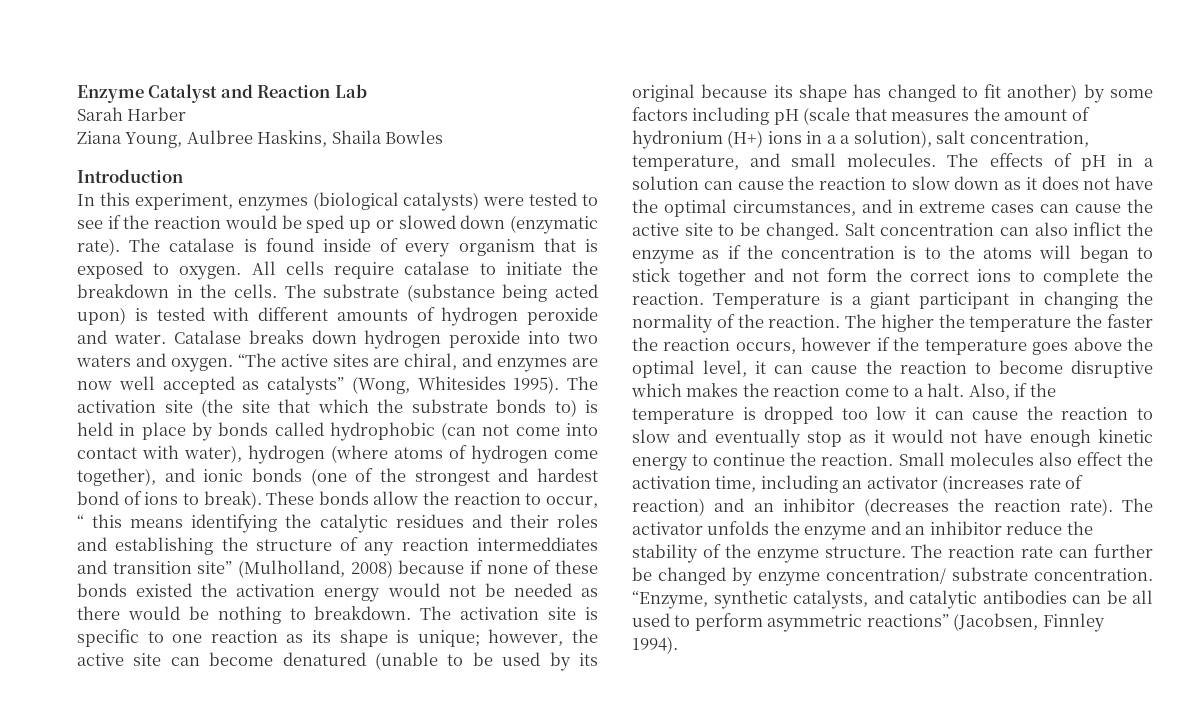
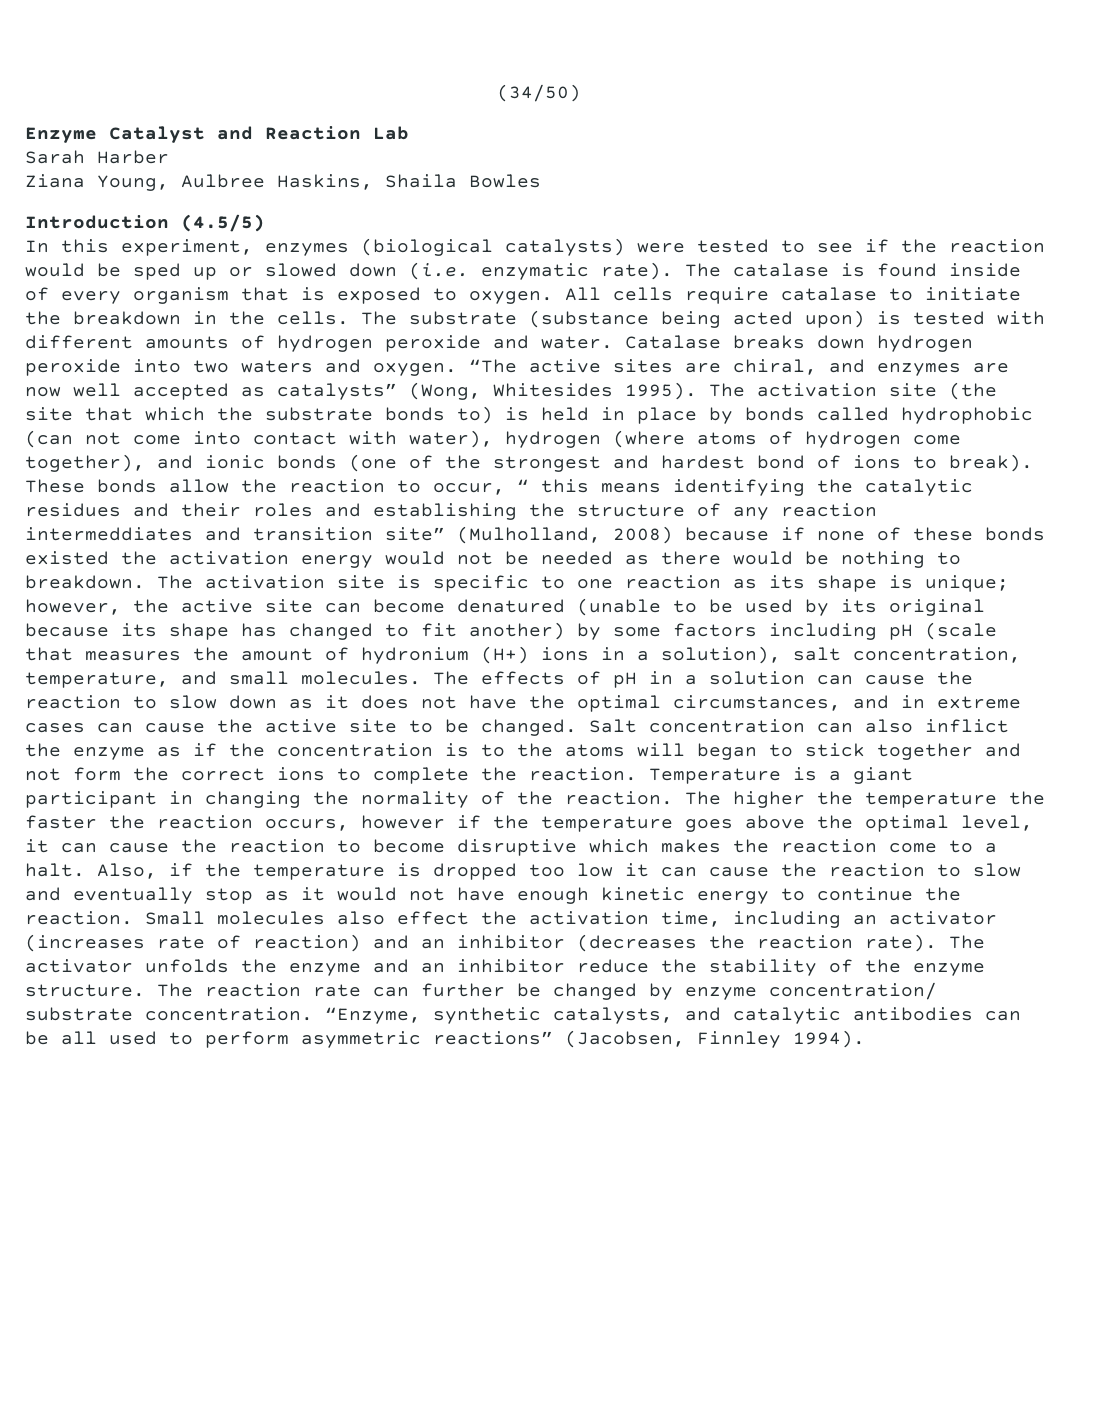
+ (34/50)
- Introduction
+ Introduction (4.5/5)
- In this experiment, enzymes (biological catalysts) were tested to see if the reaction would be sped up or slowed down (enzymatic rate).
+ In this experiment, enzymes (biological catalysts) were tested to see if the reaction would be sped up or slowed down (i.e. enzymatic rate).
- The activation site is specific to one reaction as its shape is unique; however, the active site can become denatured (unable to be used by its original because its shape has changed to fit another) by some factors including pH (scale that measures the amount of hydronium (H+) ions in a a solution), salt concentration, temperature, and small molecules.
+ The activation site is specific to one reaction as its shape is unique; however, the active site can become denatured (unable to be used by its original because its shape has changed to fit another) by some factors including pH (scale that measures the amount of hydronium (H+) ions in a solution), salt concentration, temperature, and small molecules.

